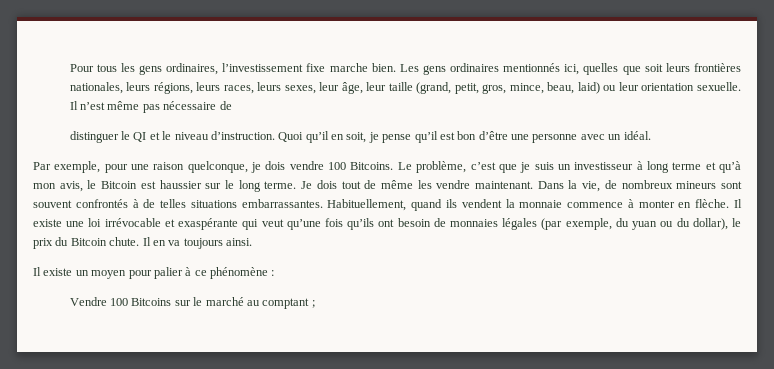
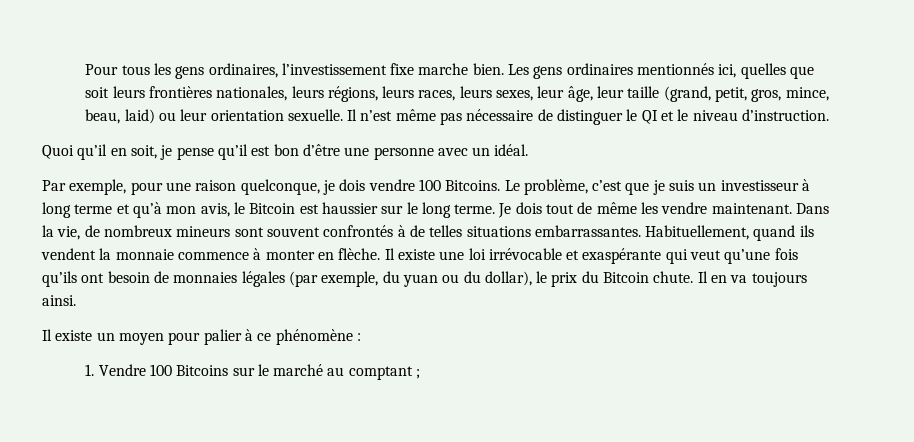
- Il n’est même pas nécessaire de
- distinguer le QI et le niveau d’instruction. Quoi qu’il en soit, je pense qu’il est bon d’être une personne avec un idéal.
+ Il n’est même pas nécessaire de distinguer le QI et le niveau d’instruction.
+ Quoi qu’il en soit, je pense qu’il est bon d’être une personne avec un idéal.
- Vendre 100 Bitcoins sur le marché au comptant ;
+ 1. Vendre 100 Bitcoins sur le marché au comptant ;

